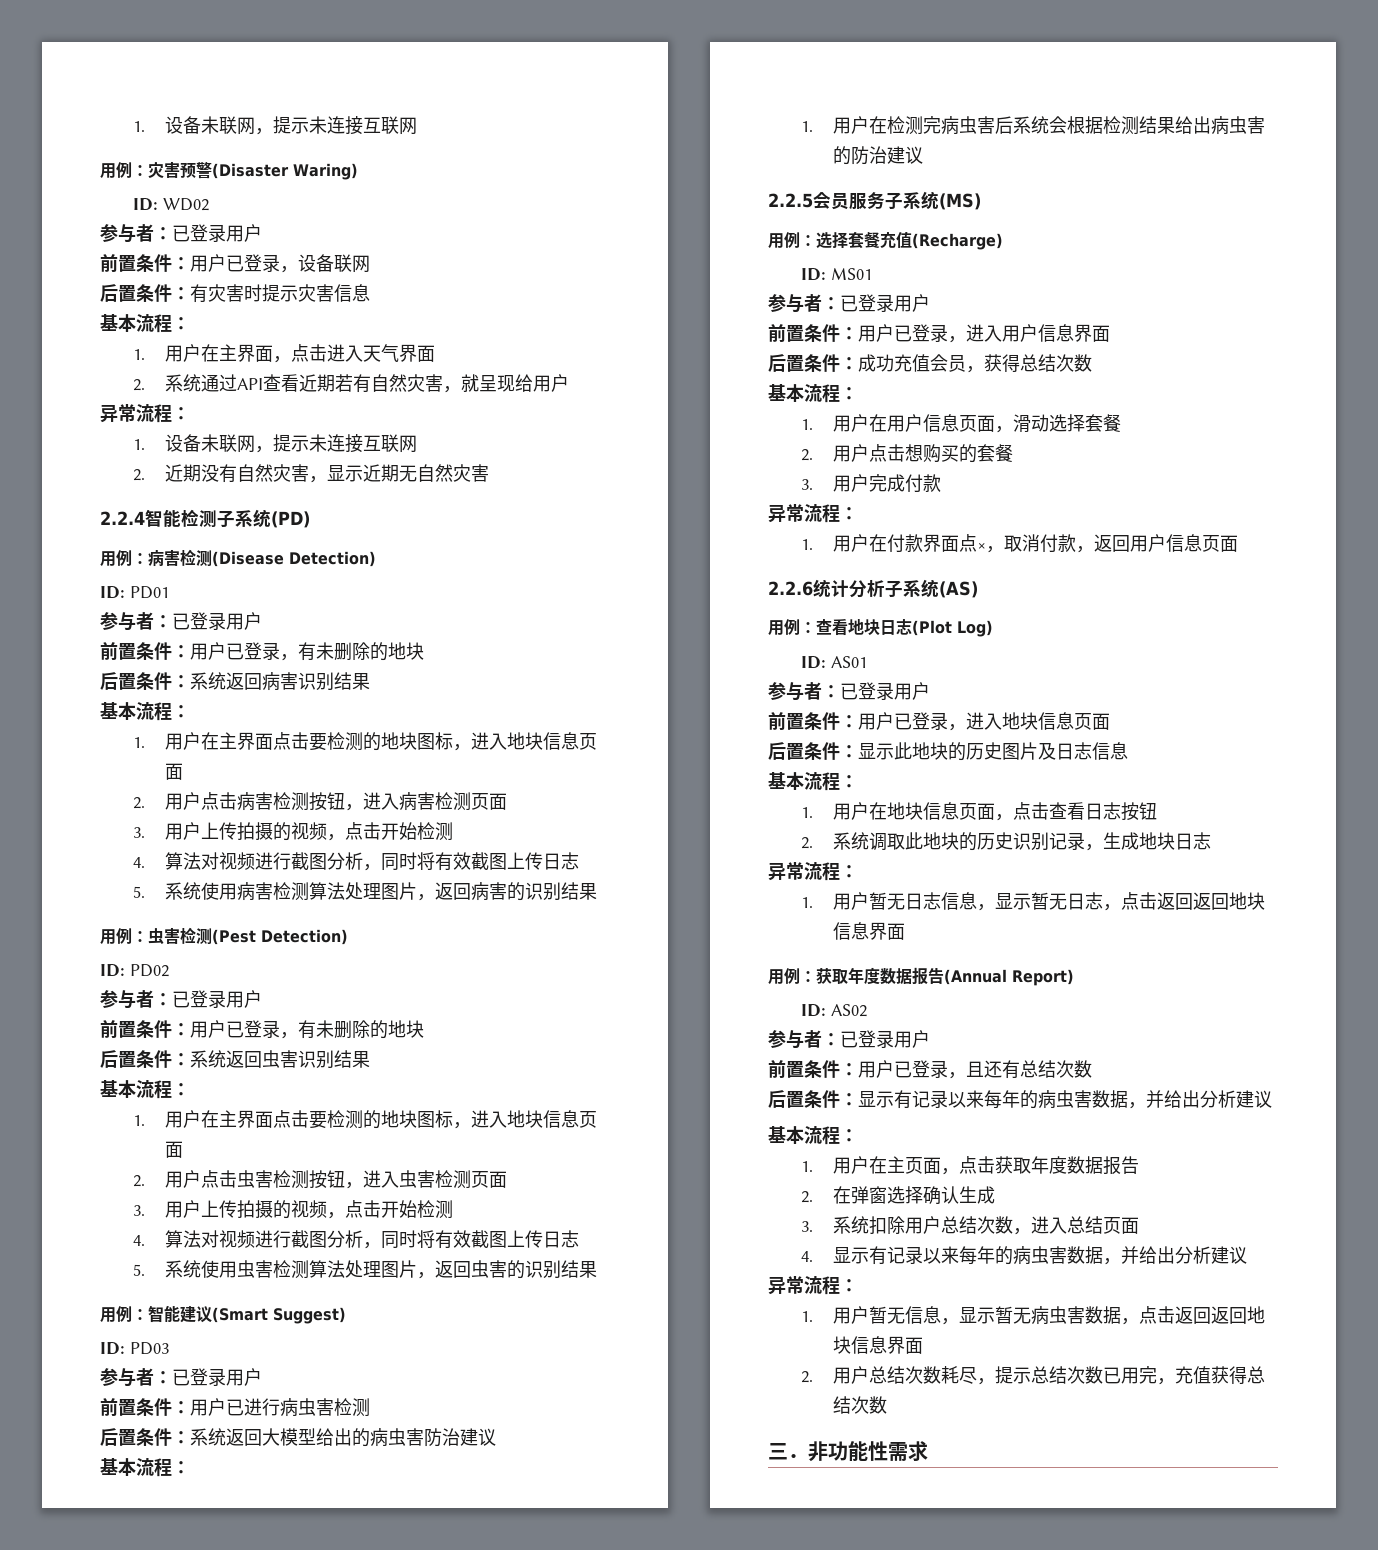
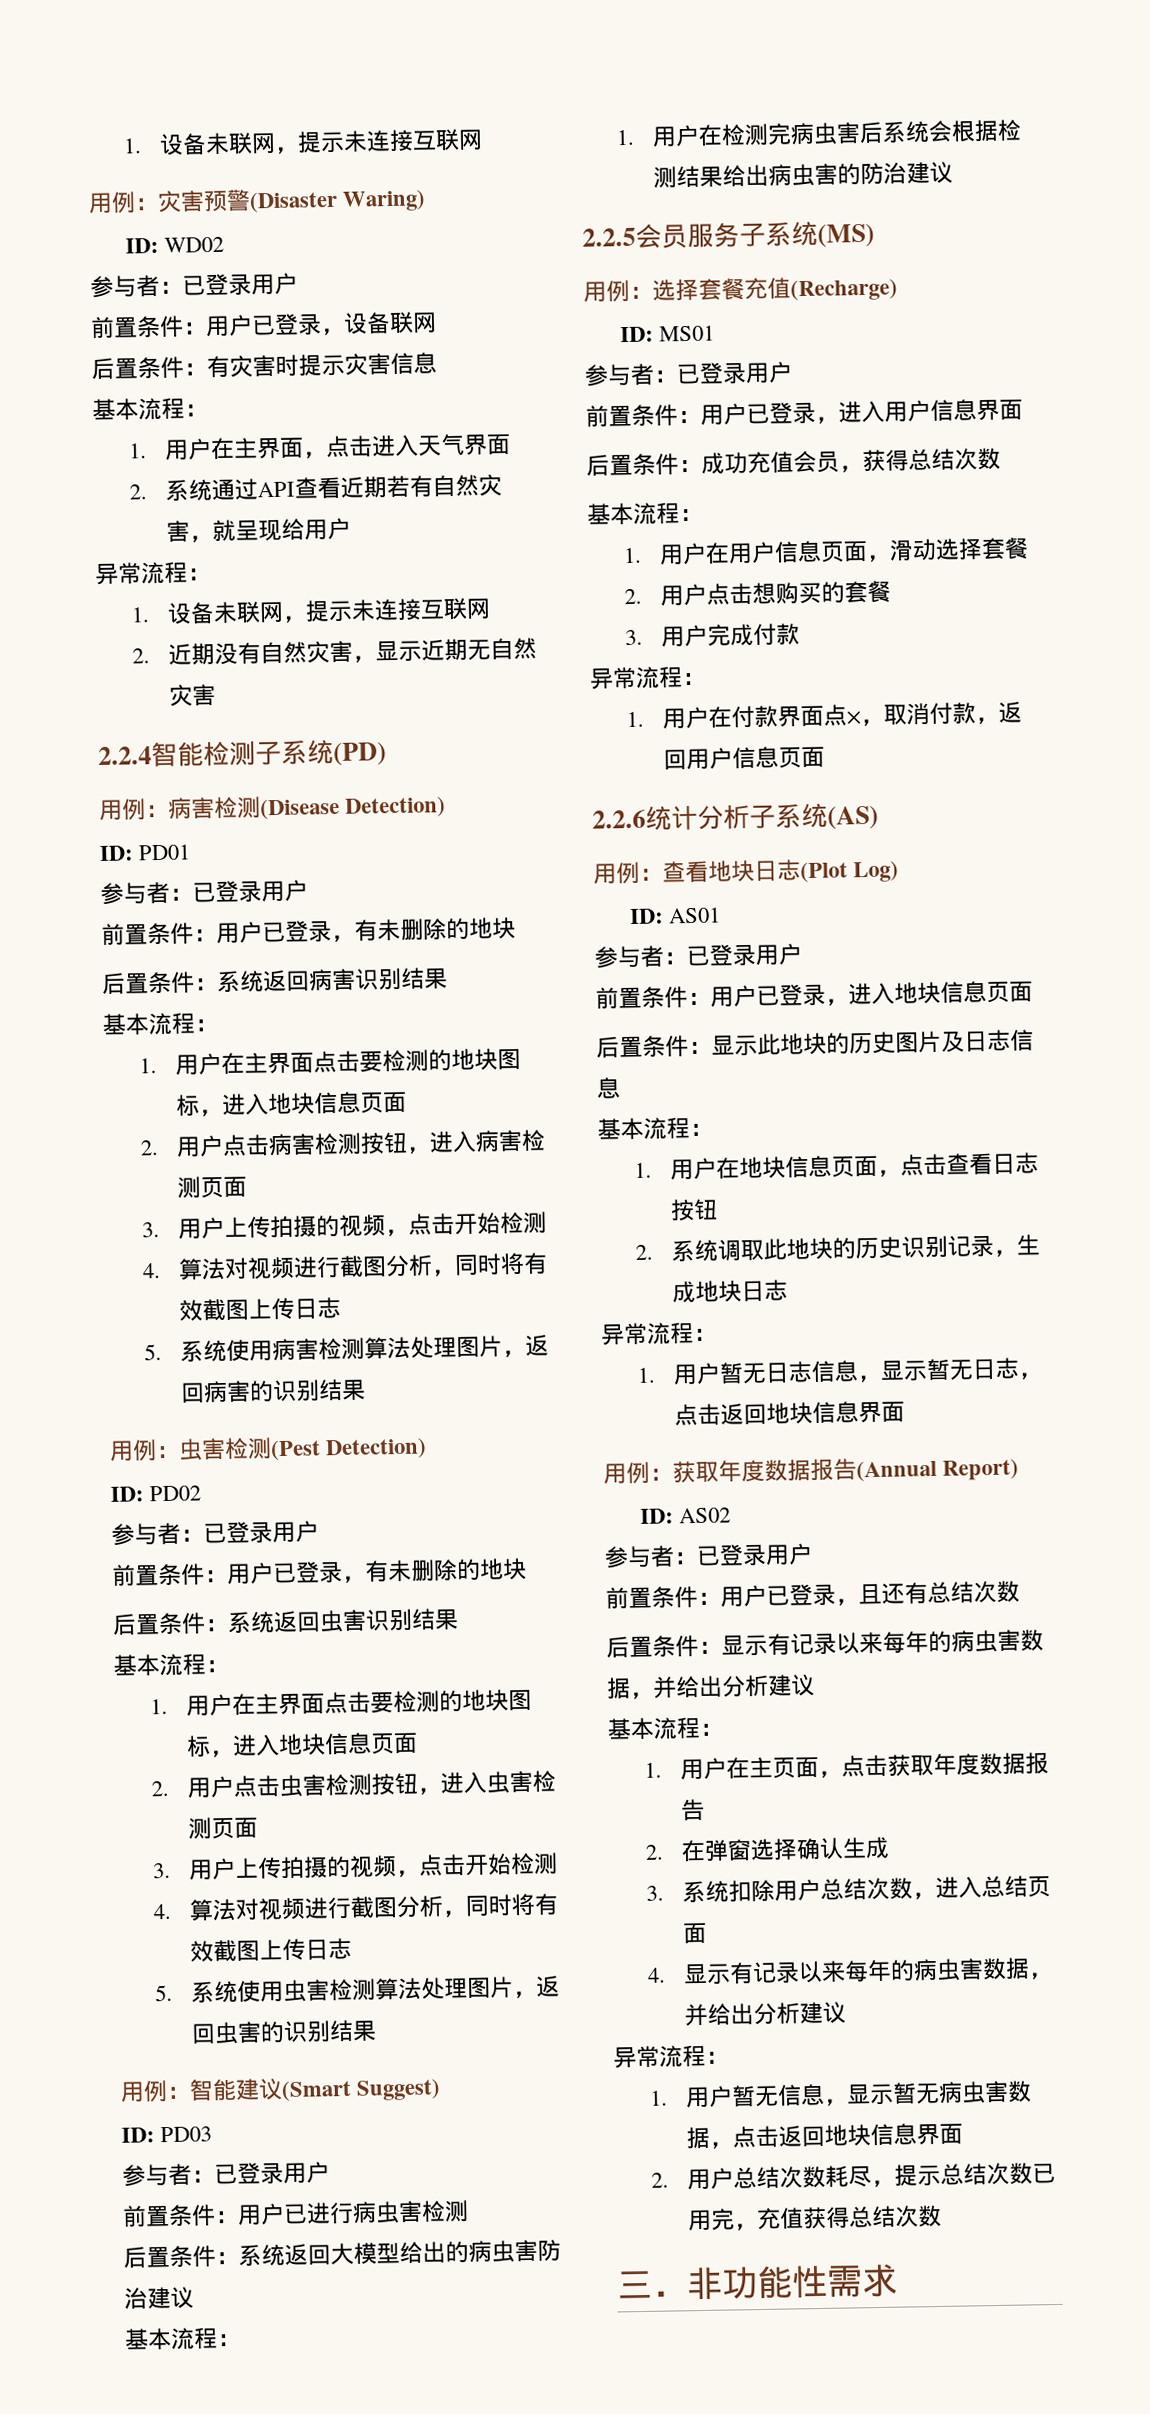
- 1.用户暂无日志信息，显示暂无日志，点击返回返回地块信息界面
+ 1.用户暂无日志信息，显示暂无日志，点击返回地块信息界面
- 1.用户暂无信息，显示暂无病虫害数据，点击返回返回地块信息界面
+ 1.用户暂无信息，显示暂无病虫害数据，点击返回地块信息界面

